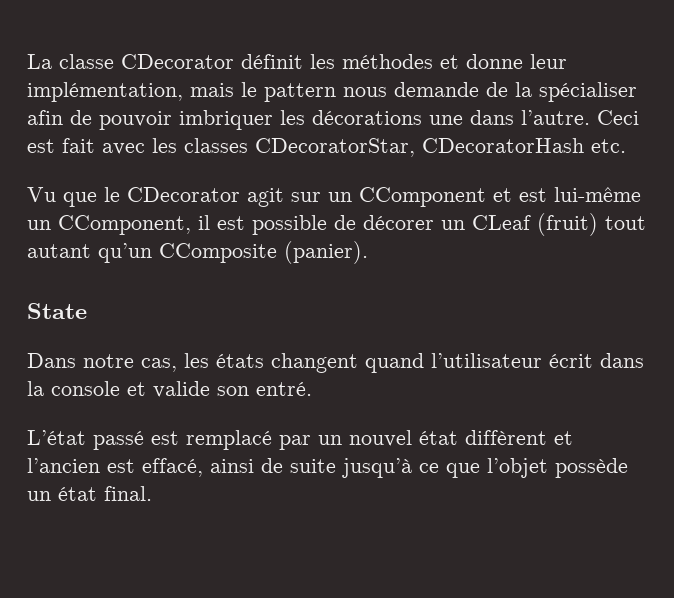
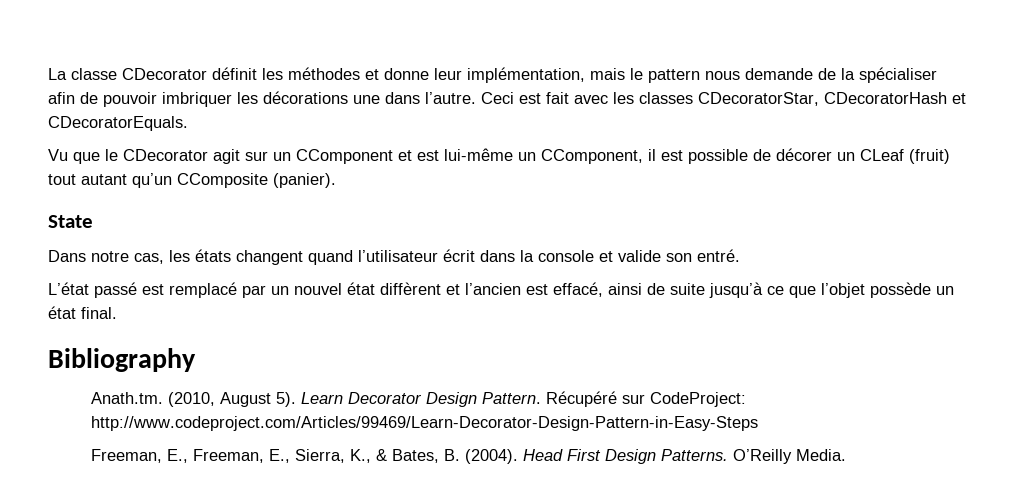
- Ceci est fait avec les classes CDecoratorStar, CDecoratorHash etc.
+ Ceci est fait avec les classes CDecoratorStar, CDecoratorHash et CDecoratorEquals.
+ Bibliography
+ Anath.tm. (2010, August 5). Learn Decorator Design Pattern. Récupéré sur CodeProject: http://www.codeproject.com/Articles/99469/Learn-Decorator-Design-Pattern-in-Easy-Steps
+ Freeman, E., Freeman, E., Sierra, K., & Bates, B. (2004). Head First Design Patterns. O’Reilly Media.

